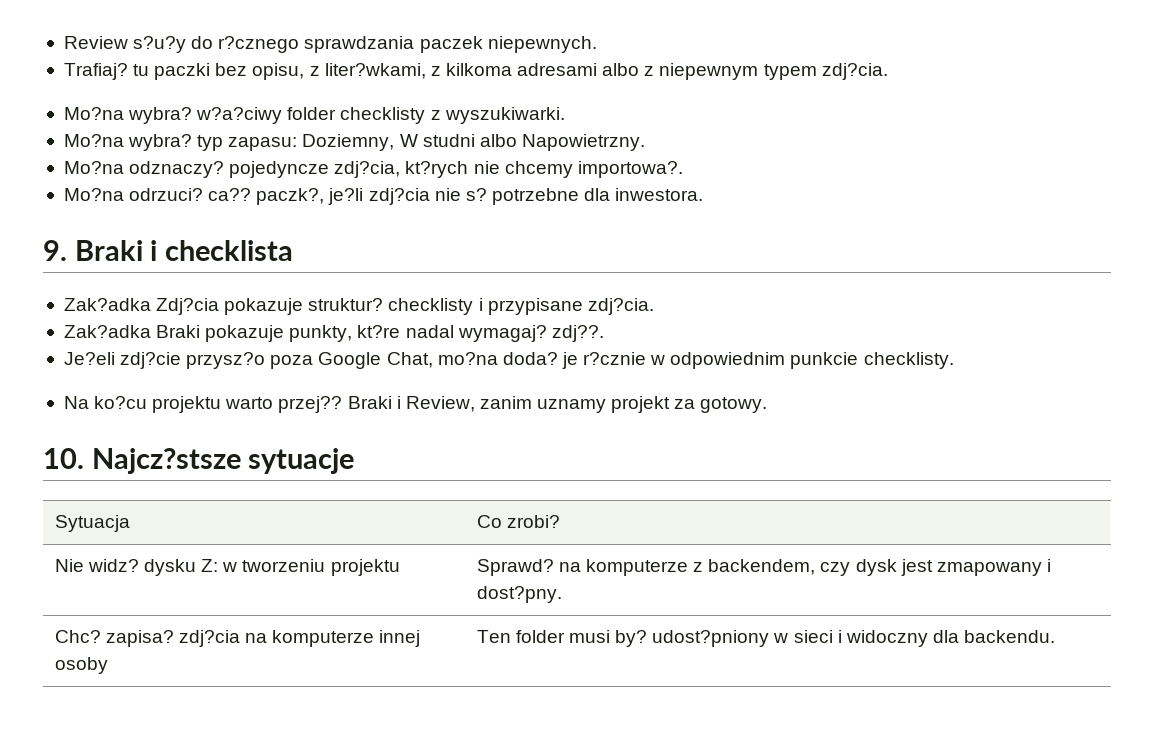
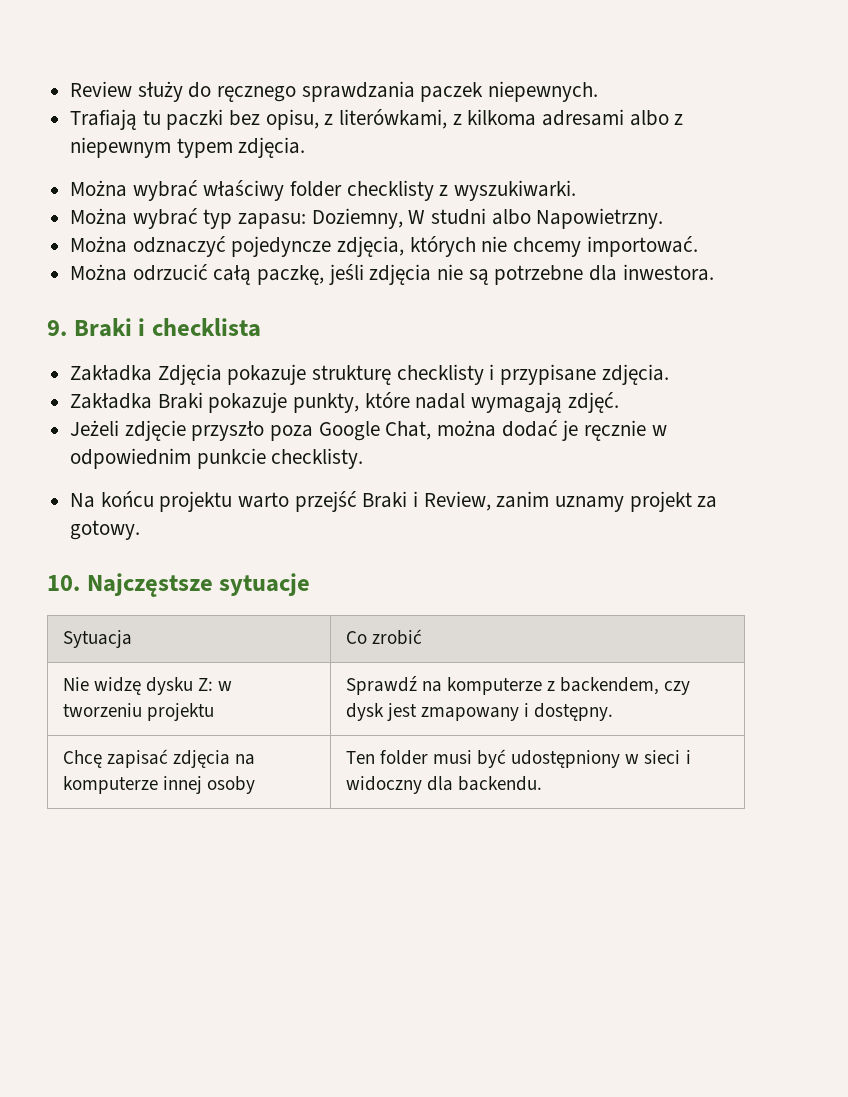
- Review s?u?y do r?cznego sprawdzania paczek niepewnych.
+ Review służy do ręcznego sprawdzania paczek niepewnych.
- Trafiaj? tu paczki bez opisu, z liter?wkami, z kilkoma adresami albo z niepewnym typem zdj?cia.
- Mo?na wybra? w?a?ciwy folder checklisty z wyszukiwarki.
+ Trafiają tu paczki bez opisu, z literówkami, z kilkoma adresami albo z niepewnym typem zdjęcia.
+ Można wybrać właściwy folder checklisty z wyszukiwarki.
- Mo?na wybra? typ zapasu: Doziemny, W studni albo Napowietrzny.
+ Można wybrać typ zapasu: Doziemny, W studni albo Napowietrzny.
- Mo?na odznaczy? pojedyncze zdj?cia, kt?rych nie chcemy importowa?.
- Mo?na odrzuci? ca?? paczk?, je?li zdj?cia nie s? potrzebne dla inwestora.
+ Można odznaczyć pojedyncze zdjęcia, których nie chcemy importować.
+ Można odrzucić całą paczkę, jeśli zdjęcia nie są potrzebne dla inwestora.
- Zak?adka Zdj?cia pokazuje struktur? checklisty i przypisane zdj?cia.
- Zak?adka Braki pokazuje punkty, kt?re nadal wymagaj? zdj??.
- Je?eli zdj?cie przysz?o poza Google Chat, mo?na doda? je r?cznie w odpowiednim punkcie checklisty.
+ Zakładka Zdjęcia pokazuje strukturę checklisty i przypisane zdjęcia.
+ Zakładka Braki pokazuje punkty, które nadal wymagają zdjęć.
+ Jeżeli zdjęcie przyszło poza Google Chat, można dodać je ręcznie w odpowiednim punkcie checklisty.
- Na ko?cu projektu warto przej?? Braki i Review, zanim uznamy projekt za gotowy.
+ Na końcu projektu warto przejść Braki i Review, zanim uznamy projekt za gotowy.
- 10. Najcz?stsze sytuacje
+ 10. Najczęstsze sytuacje
- Sytuacja | Co zrobi?
+ Sytuacja | Co zrobić
- Nie widz? dysku Z: w tworzeniu projektu | Sprawd? na komputerze z backendem, czy dysk jest zmapowany i dost?pny.
- Chc? zapisa? zdj?cia na komputerze innej osoby | Ten folder musi by? udost?pniony w sieci i widoczny dla backendu.
+ Nie widzę dysku Z: w tworzeniu projektu | Sprawdź na komputerze z backendem, czy dysk jest zmapowany i dostępny.
+ Chcę zapisać zdjęcia na komputerze innej osoby | Ten folder musi być udostępniony w sieci i widoczny dla backendu.

